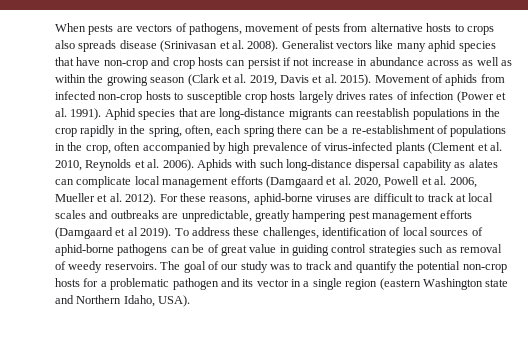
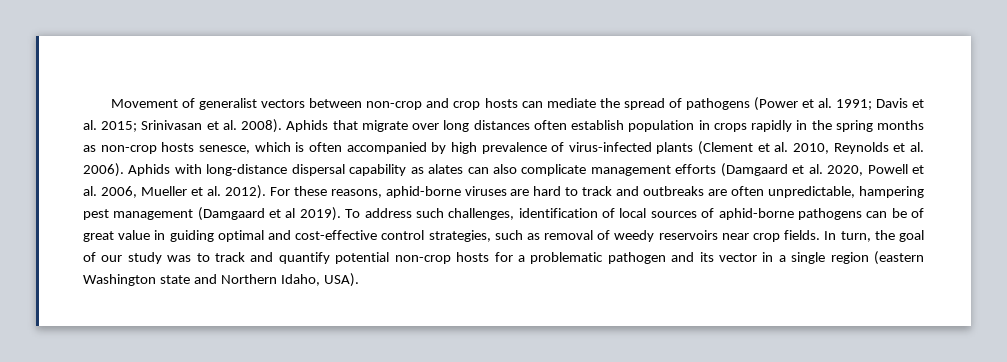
- When pests are vectors of pathogens, movement of pests from alternative hosts to crops also spreads disease (Srinivasan et al. 2008). Generalist vectors like many aphid species that have non-crop and crop hosts can persist if not increase in abundance across as well as within the growing season (Clark et al. 2019, Davis et al. 2015). Movement of aphids from infected non-crop hosts to susceptible crop hosts largely drives rates of infection (Power et al. 1991). Aphid species that are long-distance migrants can reestablish populations in the crop rapidly in the spring, often, each spring there can be a re-establishment of populations in the crop, often accompanied by high prevalence of virus-infected plants (Clement et al. 2010, Reynolds et al. 2006).
+ Movement of generalist vectors between non-crop and crop hosts can mediate the spread of pathogens (Power et al. 1991; Davis et al. 2015; Srinivasan et al. 2008). Aphids that migrate over long distances often establish population in crops rapidly in the spring months as non-crop hosts senesce, which is often accompanied by high prevalence of virus-infected plants (Clement et al. 2010, Reynolds et al. 2006).
- Aphids with such long-distance dispersal capability as alates can complicate local management efforts (Damgaard et al. 2020, Powell et al. 2006, Mueller et al. 2012).
+ Aphids with long-distance dispersal capability as alates can also complicate management efforts (Damgaard et al. 2020, Powell et al. 2006, Mueller et al. 2012).
- For these reasons, aphid-borne viruses are difficult to track at local scales and outbreaks are unpredictable, greatly hampering pest management efforts (Damgaard et al 2019).
+ For these reasons, aphid-borne viruses are hard to track and outbreaks are often unpredictable, hampering pest management (Damgaard et al 2019).
- To address these challenges, identification of local sources of aphid-borne pathogens can be of great value in guiding control strategies such as removal of weedy reservoirs. The goal of our study was to track and quantify the potential non-crop hosts for a problematic pathogen and its vector in a single region (eastern Washington state and Northern Idaho, USA).
+ To address such challenges, identification of local sources of aphid-borne pathogens can be of great value in guiding optimal and cost-effective control strategies, such as removal of weedy reservoirs near crop fields. In turn, the goal of our study was to track and quantify potential non-crop hosts for a problematic pathogen and its vector in a single region (eastern Washington state and Northern Idaho, USA).

